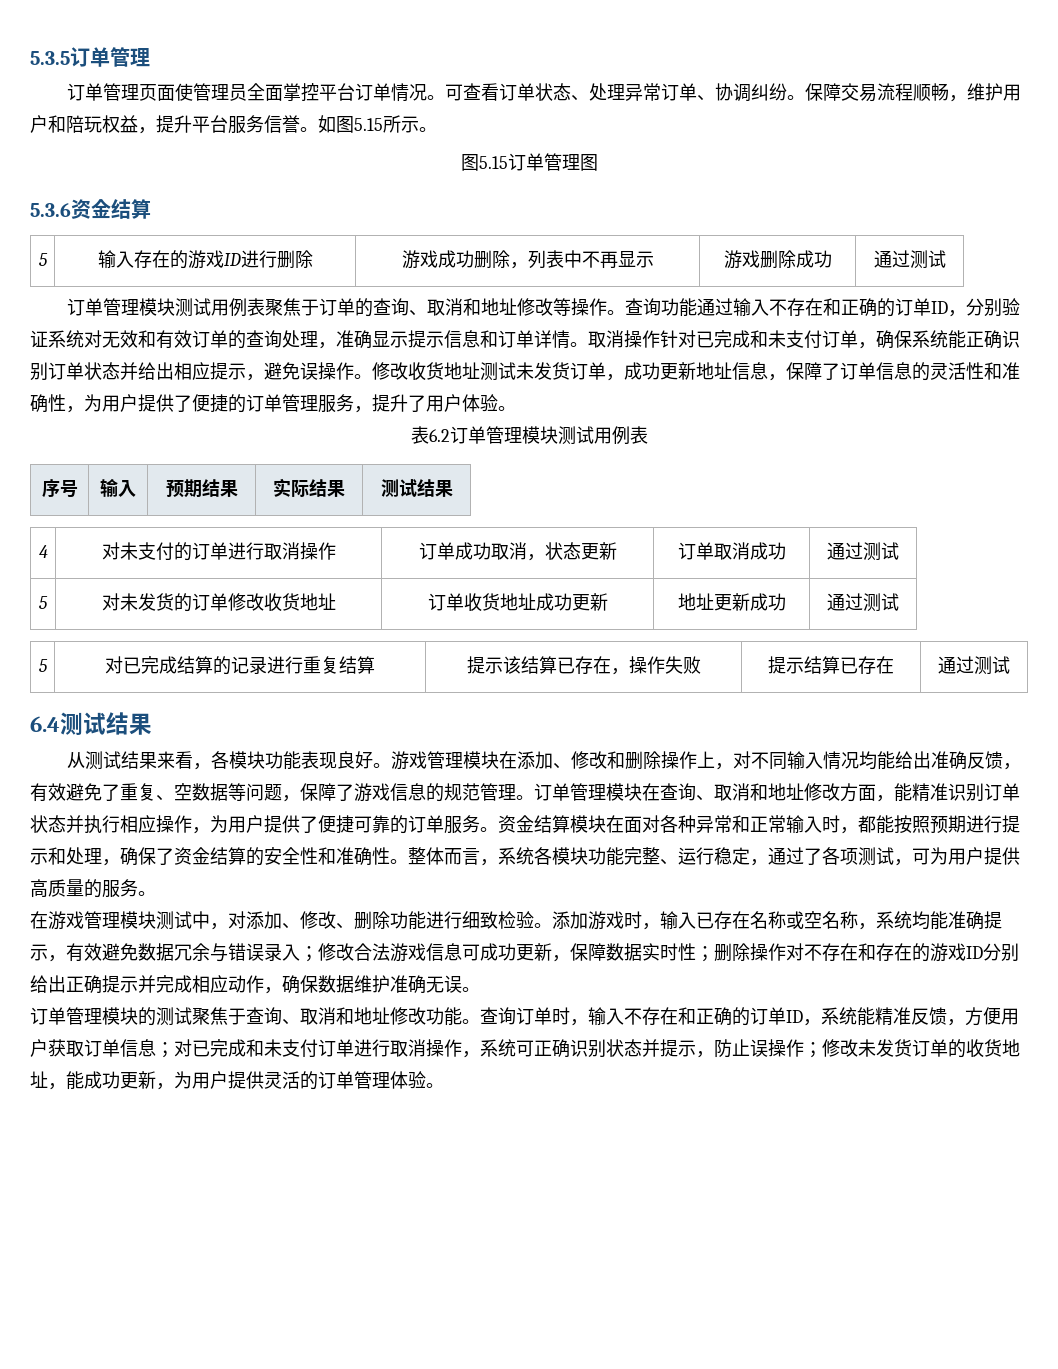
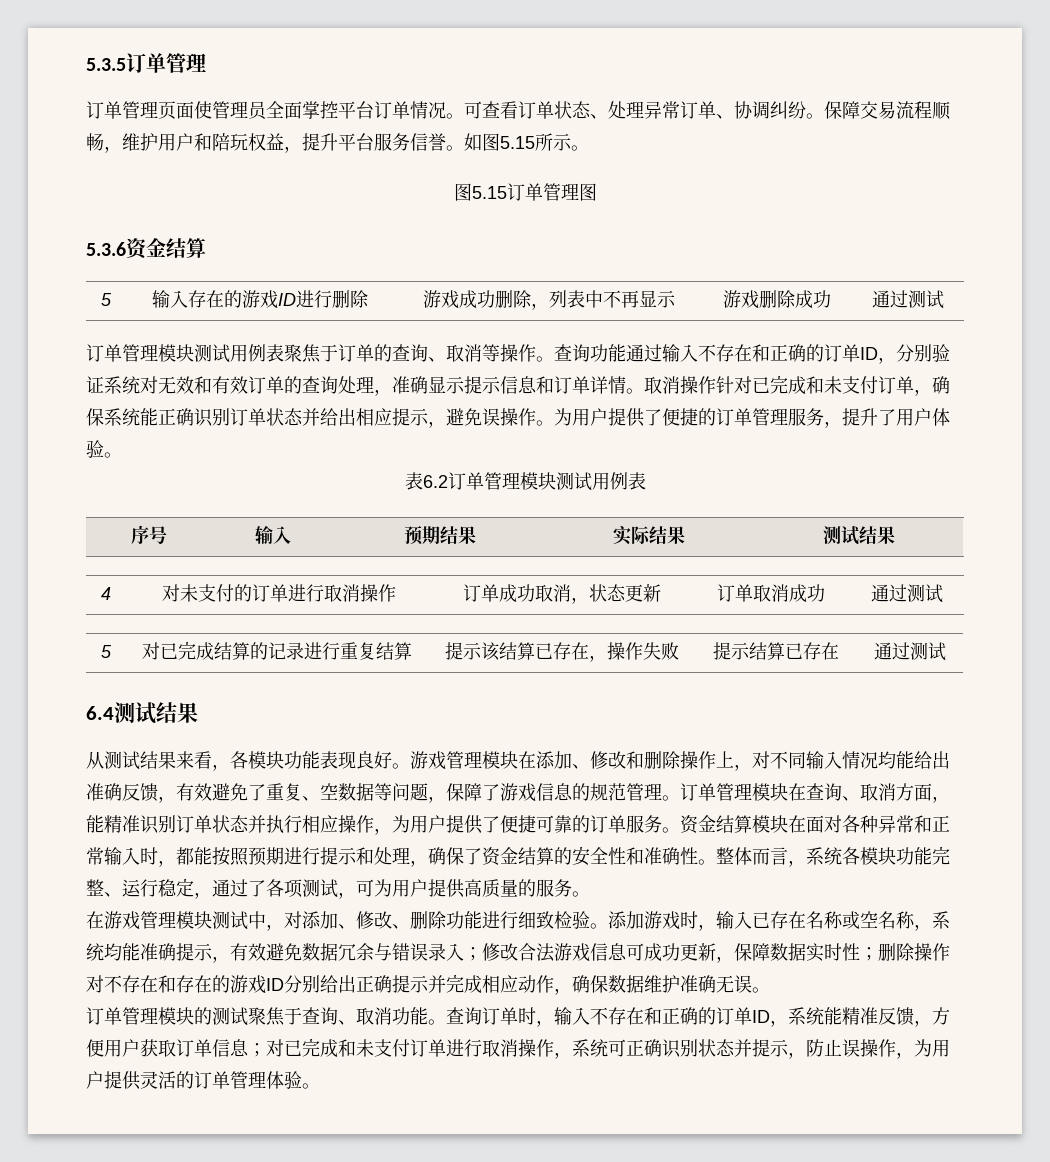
- 订单管理模块测试用例表聚焦于订单的查询、取消和地址修改等操作。
+ 订单管理模块测试用例表聚焦于订单的查询、取消等操作。
- 修改收货地址测试未发货订单，成功更新地址信息，保障了订单信息的灵活性和准确性，为用户提供了便捷的订单管理服务，提升了用户体验。
+ 为用户提供了便捷的订单管理服务，提升了用户体验。
- 5 | 对未发货的订单修改收货地址 | 订单收货地址成功更新 | 地址更新成功 | 通过测试
- 订单管理模块在查询、取消和地址修改方面，能精准识别订单状态并执行相应操作，为用户提供了便捷可靠的订单服务。
+ 订单管理模块在查询、取消方面，能精准识别订单状态并执行相应操作，为用户提供了便捷可靠的订单服务。
- 订单管理模块的测试聚焦于查询、取消和地址修改功能。
+ 订单管理模块的测试聚焦于查询、取消功能。
- 查询订单时，输入不存在和正确的订单ID，系统能精准反馈，方便用户获取订单信息；对已完成和未支付订单进行取消操作，系统可正确识别状态并提示，防止误操作；修改未发货订单的收货地址，能成功更新，为用户提供灵活的订单管理体验。
+ 查询订单时，输入不存在和正确的订单ID，系统能精准反馈，方便用户获取订单信息；对已完成和未支付订单进行取消操作，系统可正确识别状态并提示，防止误操作，为用户提供灵活的订单管理体验。

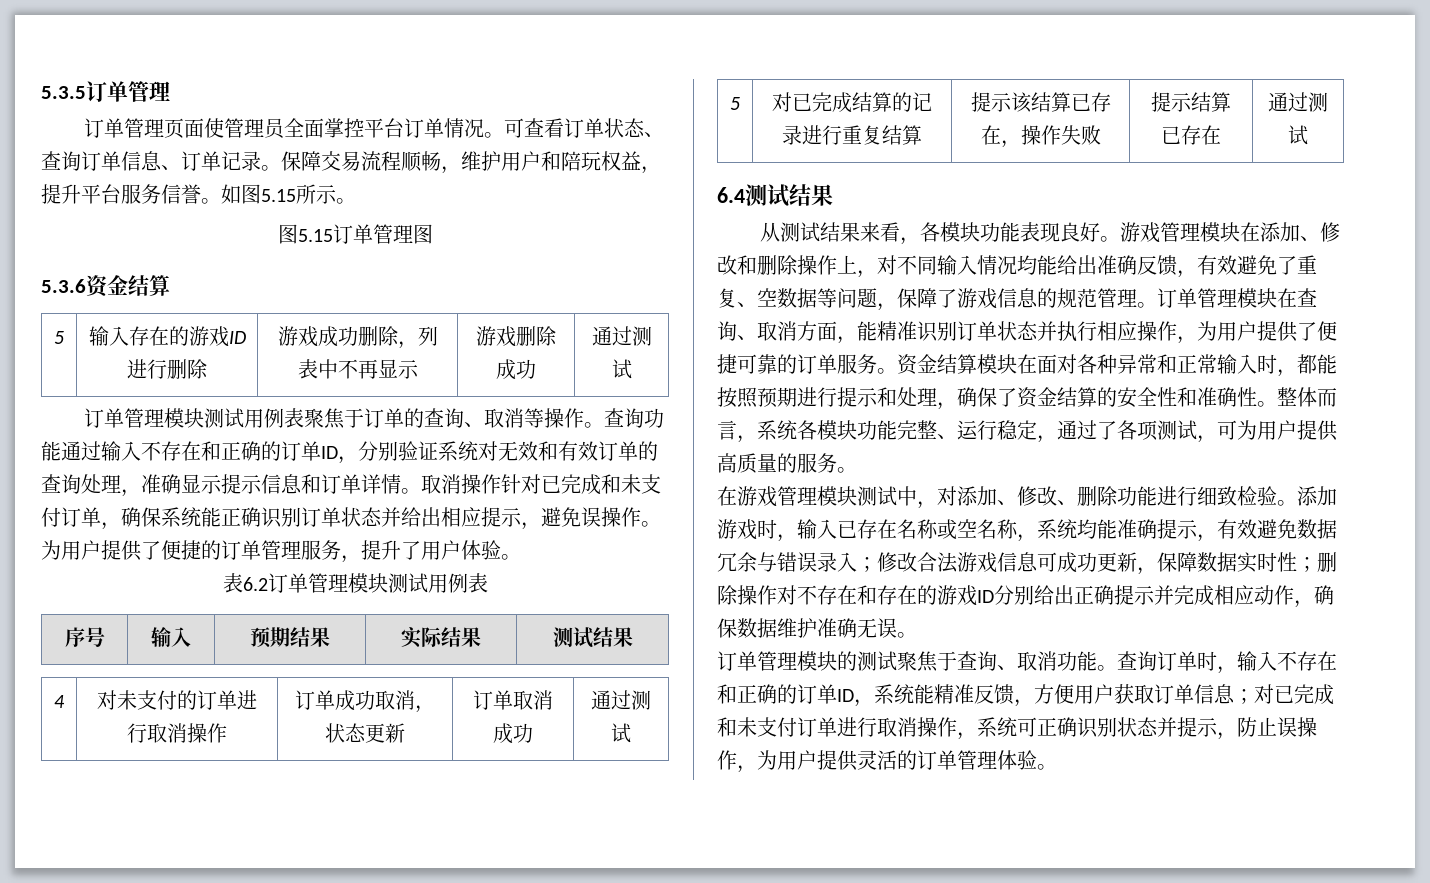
- 可查看订单状态、处理异常订单、协调纠纷。
+ 可查看订单状态、查询订单信息、订单记录。

